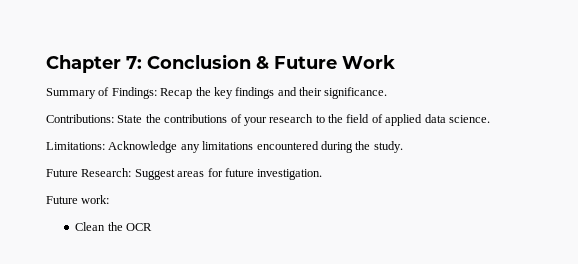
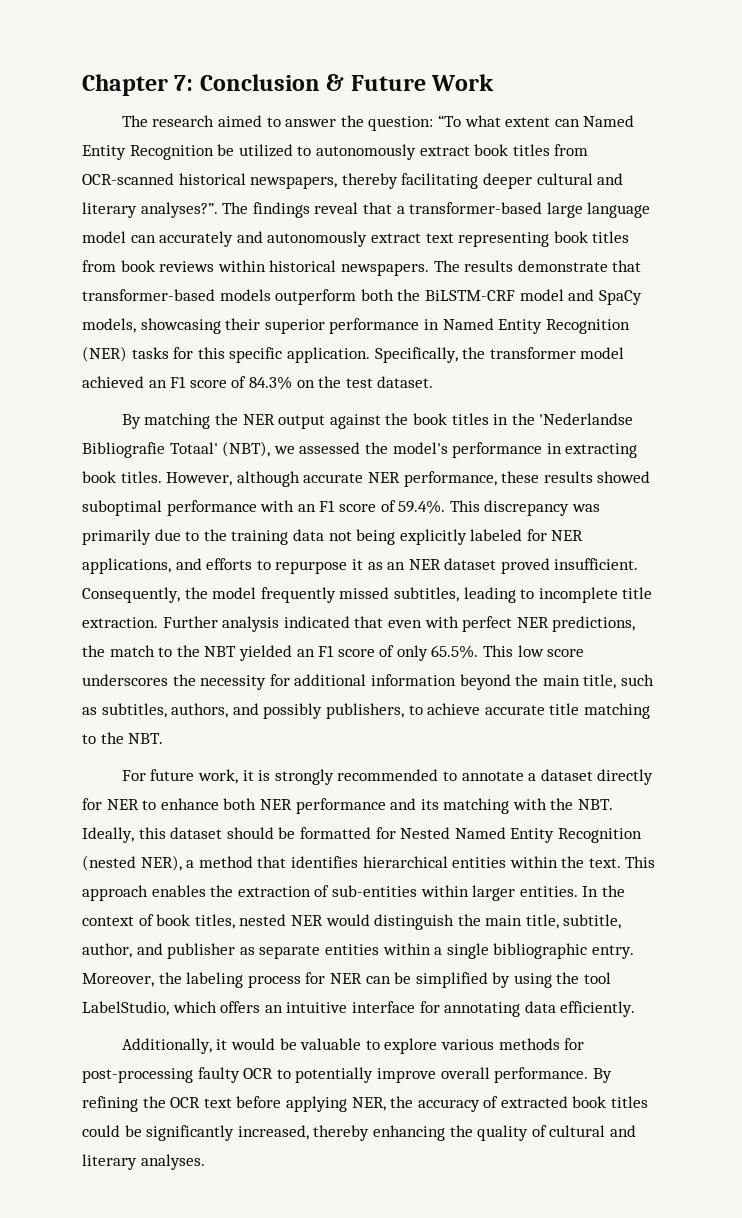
- Summary of Findings: Recap the key findings and their significance.
- Contributions: State the contributions of your research to the field of applied data science.
- Limitations: Acknowledge any limitations encountered during the study.
- Future Research: Suggest areas for future investigation.
- Future work:
- Clean the OCR
+ The research aimed to answer the question: “To what extent can Named Entity Recognition be utilized to autonomously extract book titles from OCR-scanned historical newspapers, thereby facilitating deeper cultural and literary analyses?”. The findings reveal that a transformer-based large language model can accurately and autonomously extract text representing book titles from book reviews within historical newspapers. The results demonstrate that transformer-based models outperform both the BiLSTM-CRF model and SpaCy models, showcasing their superior performance in Named Entity Recognition (NER) tasks for this specific application. Specifically, the transformer model achieved an F1 score of 84.3% on the test dataset.
+ By matching the NER output against the book titles in the 'Nederlandse Bibliografie Totaal' (NBT), we assessed the model's performance in extracting book titles. However, although accurate NER performance, these results showed suboptimal performance with an F1 score of 59.4%. This discrepancy was primarily due to the training data not being explicitly labeled for NER applications, and efforts to repurpose it as an NER dataset proved insufficient. Consequently, the model frequently missed subtitles, leading to incomplete title extraction. Further analysis indicated that even with perfect NER predictions, the match to the NBT yielded an F1 score of only 65.5%. This low score underscores the necessity for additional information beyond the main title, such as subtitles, authors, and possibly publishers, to achieve accurate title matching to the NBT.
+ For future work, it is strongly recommended to annotate a dataset directly for NER to enhance both NER performance and its matching with the NBT. Ideally, this dataset should be formatted for Nested Named Entity Recognition (nested NER), a method that identifies hierarchical entities within the text. This approach enables the extraction of sub-entities within larger entities. In the context of book titles, nested NER would distinguish the main title, subtitle, author, and publisher as separate entities within a single bibliographic entry. Moreover, the labeling process for NER can be simplified by using the tool LabelStudio, which offers an intuitive interface for annotating data efficiently.
+ Additionally, it would be valuable to explore various methods for post-processing faulty OCR to potentially improve overall performance. By refining the OCR text before applying NER, the accuracy of extracted book titles could be significantly increased, thereby enhancing the quality of cultural and literary analyses.

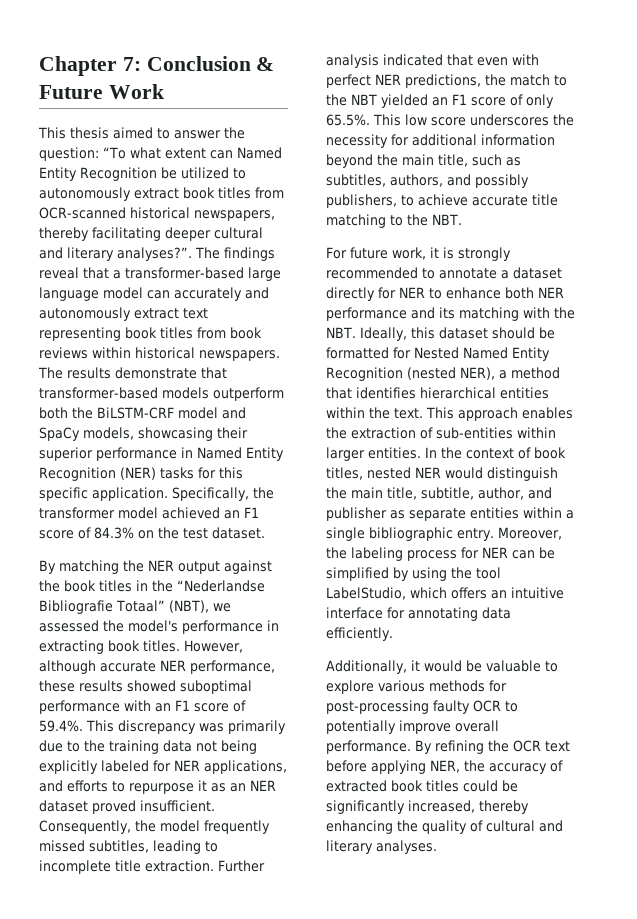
- The research aimed to answer the question: “To what extent can Named Entity Recognition be utilized to autonomously extract book titles from OCR-scanned historical newspapers, thereby facilitating deeper cultural and literary analyses?”.
+ This thesis aimed to answer the question: “To what extent can Named Entity Recognition be utilized to autonomously extract book titles from OCR-scanned historical newspapers, thereby facilitating deeper cultural and literary analyses?”.
- By matching the NER output against the book titles in the 'Nederlandse Bibliografie Totaal' (NBT), we assessed the model's performance in extracting book titles.
+ By matching the NER output against the book titles in the “Nederlandse Bibliografie Totaal” (NBT), we assessed the model's performance in extracting book titles.

